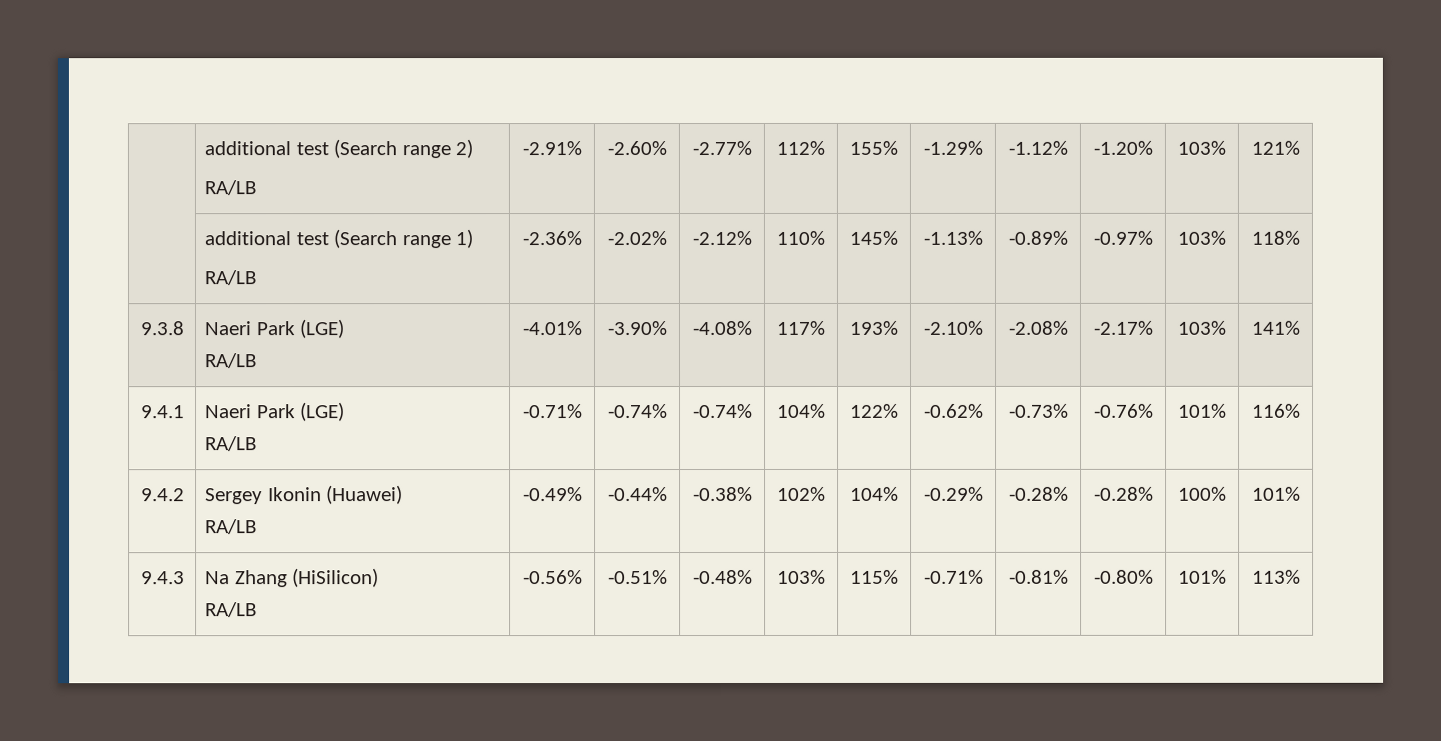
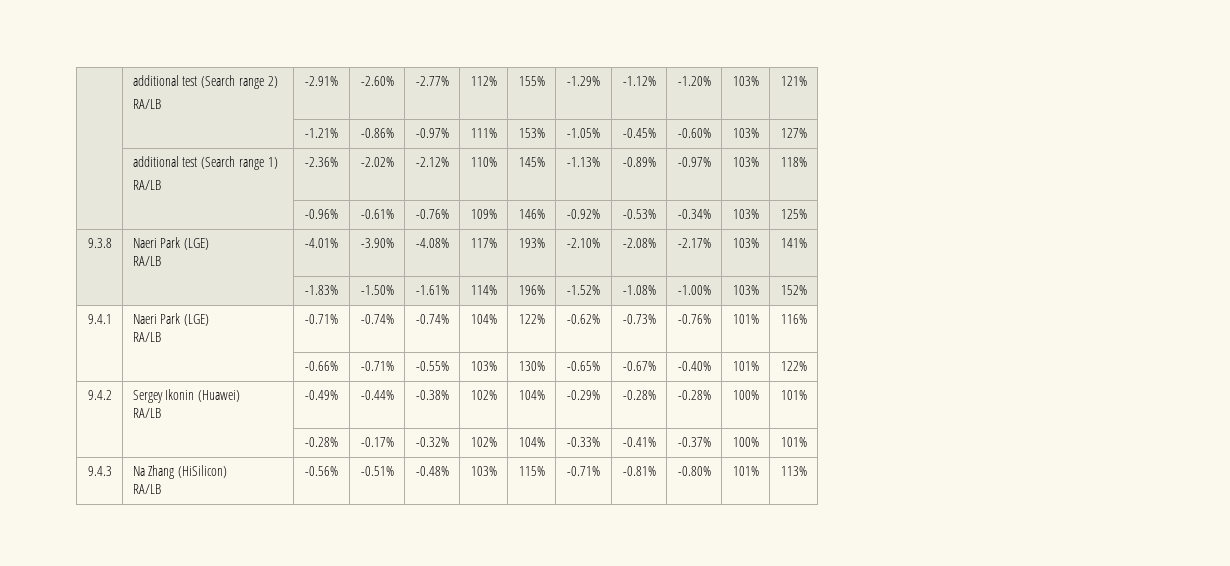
+ | | -1.21% | -0.86% | -0.97% | 111% | 153% | -1.05% | -0.45% | -0.60% | 103% | 127%
+ | | -0.96% | -0.61% | -0.76% | 109% | 146% | -0.92% | -0.53% | -0.34% | 103% | 125%
+ | | -1.83% | -1.50% | -1.61% | 114% | 196% | -1.52% | -1.08% | -1.00% | 103% | 152%
+ | | -0.66% | -0.71% | -0.55% | 103% | 130% | -0.65% | -0.67% | -0.40% | 101% | 122%
+ | | -0.28% | -0.17% | -0.32% | 102% | 104% | -0.33% | -0.41% | -0.37% | 100% | 101%

